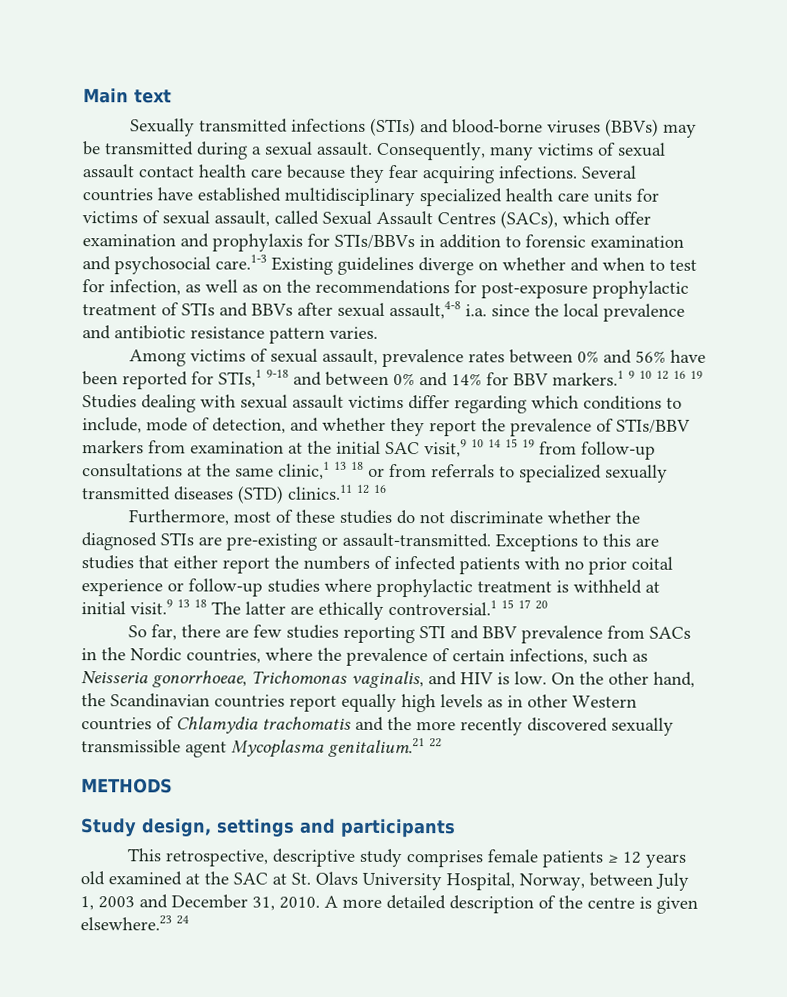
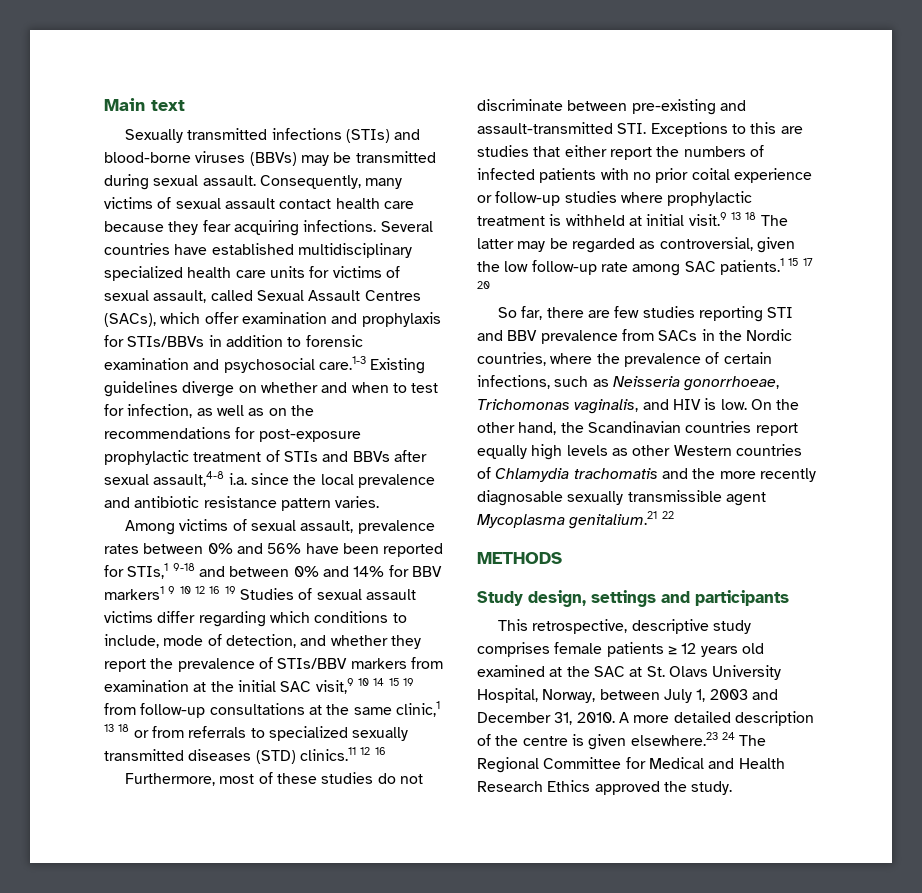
- Sexually transmitted infections (STIs) and blood-borne viruses (BBVs) may be transmitted during a sexual assault.
+ Sexually transmitted infections (STIs) and blood-borne viruses (BBVs) may be transmitted during sexual assault.
- Among victims of sexual assault, prevalence rates between 0% and 56% have been reported for STIs,1 9-18 and between 0% and 14% for BBV markers.1 9 10 12 16 19 Studies dealing with sexual assault victims differ regarding which conditions to include, mode of detection, and whether they report the prevalence of STIs/BBV markers from examination at the initial SAC visit,9 10 14 15 19 from follow-up consultations at the same clinic,1 13 18 or from referrals to specialized sexually transmitted diseases (STD) clinics.11 12 16
+ Among victims of sexual assault, prevalence rates between 0% and 56% have been reported for STIs,1 9-18 and between 0% and 14% for BBV markers1 9 10 12 16 19 Studies of sexual assault victims differ regarding which conditions to include, mode of detection, and whether they report the prevalence of STIs/BBV markers from examination at the initial SAC visit,9 10 14 15 19 from follow-up consultations at the same clinic,1 13 18 or from referrals to specialized sexually transmitted diseases (STD) clinics.11 12 16
- Furthermore, most of these studies do not discriminate whether the diagnosed STIs are pre-existing or assault-transmitted. Exceptions to this are studies that either report the numbers of infected patients with no prior coital experience or follow-up studies where prophylactic treatment is withheld at initial visit.9 13 18 The latter are ethically controversial.1 15 17 20
+ Furthermore, most of these studies do not discriminate between pre-existing and assault-transmitted STI. Exceptions to this are studies that either report the numbers of infected patients with no prior coital experience or follow-up studies where prophylactic treatment is withheld at initial visit.9 13 18 The latter may be regarded as controversial, given the low follow-up rate among SAC patients.1 15 17 20
- On the other hand, the Scandinavian countries report equally high levels as in other Western countries of Chlamydia trachomatis and the more recently discovered sexually transmissible agent Mycoplasma genitalium.21 22
+ On the other hand, the Scandinavian countries report equally high levels as other Western countries of Chlamydia trachomatis and the more recently diagnosable sexually transmissible agent Mycoplasma genitalium.21 22
- A more detailed description of the centre is given elsewhere.23 24
+ A more detailed description of the centre is given elsewhere.23 24 The Regional Committee for Medical and Health Research Ethics approved the study.

